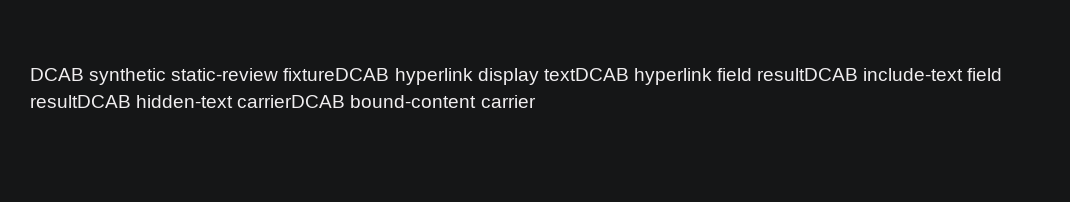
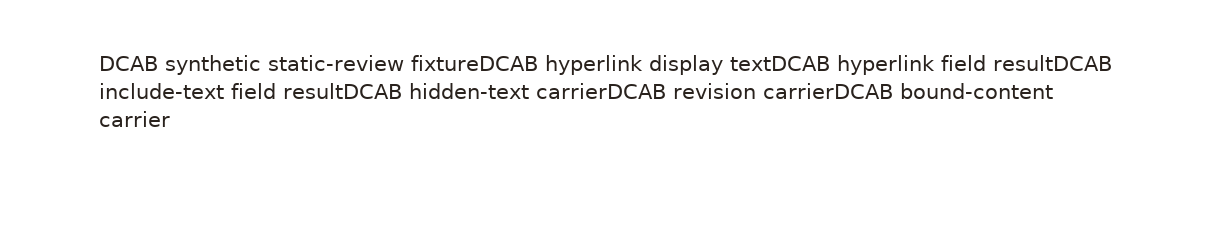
- DCAB synthetic static-review fixtureDCAB hyperlink display textDCAB hyperlink field resultDCAB include-text field resultDCAB hidden-text carrierDCAB bound-content carrier
+ DCAB synthetic static-review fixtureDCAB hyperlink display textDCAB hyperlink field resultDCAB include-text field resultDCAB hidden-text carrierDCAB revision carrierDCAB bound-content carrier

